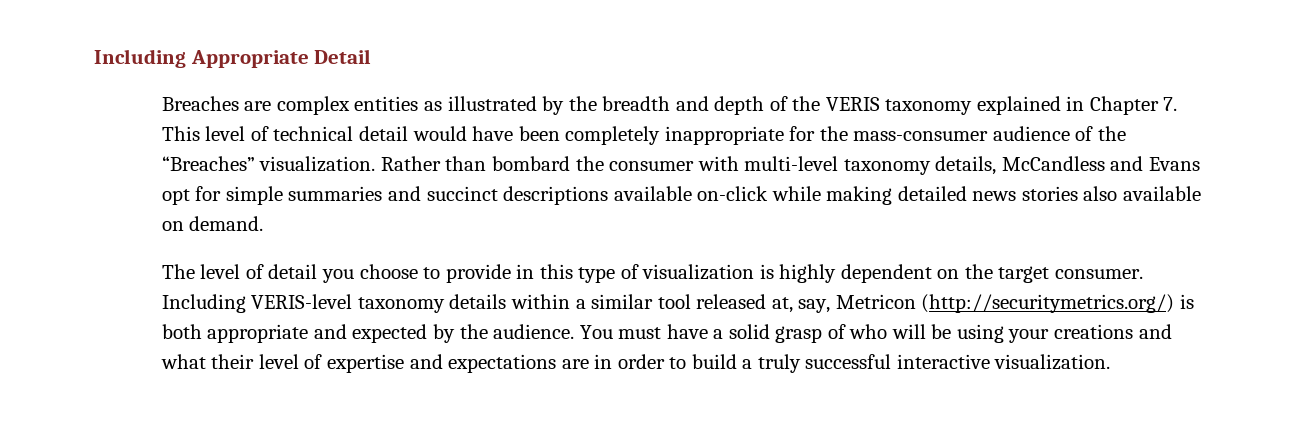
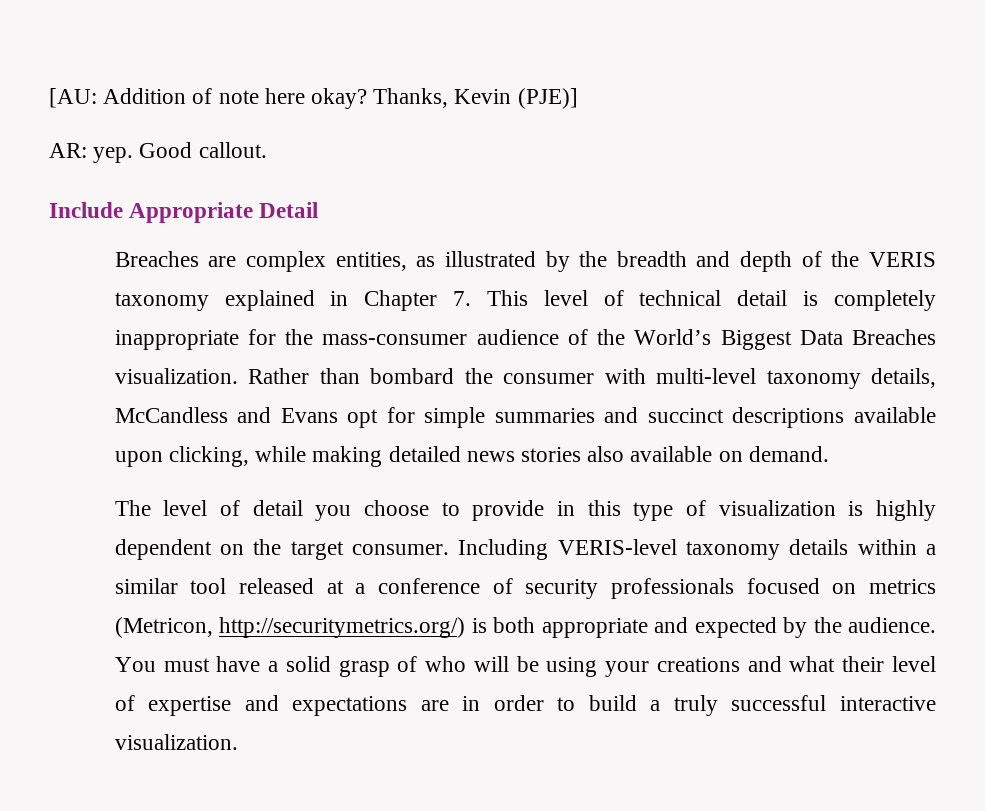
- Including Appropriate Detail
+ [AU: Addition of note here okay? Thanks, Kevin (PJE)]
+ AR: yep. Good callout.
+ Include Appropriate Detail
- Breaches are complex entities as illustrated by the breadth and depth of the VERIS taxonomy explained in Chapter 7. This level of technical detail would have been completely inappropriate for the mass-consumer audience of the “Breaches” visualization.
+ Breaches are complex entities, as illustrated by the breadth and depth of the VERIS taxonomy explained in Chapter 7. This level of technical detail is completely inappropriate for the mass-consumer audience of the World’s Biggest Data Breaches visualization.
- Rather than bombard the consumer with multi-level taxonomy details, McCandless and Evans opt for simple summaries and succinct descriptions available on-click while making detailed news stories also available on demand.
+ Rather than bombard the consumer with multi-level taxonomy details, McCandless and Evans opt for simple summaries and succinct descriptions available upon clicking, while making detailed news stories also available on demand.
- Including VERIS-level taxonomy details within a similar tool released at, say, Metricon (http://securitymetrics.org/) is both appropriate and expected by the audience.
+ Including VERIS-level taxonomy details within a similar tool released at a conference of security professionals focused on metrics (Metricon, http://securitymetrics.org/) is both appropriate and expected by the audience.

